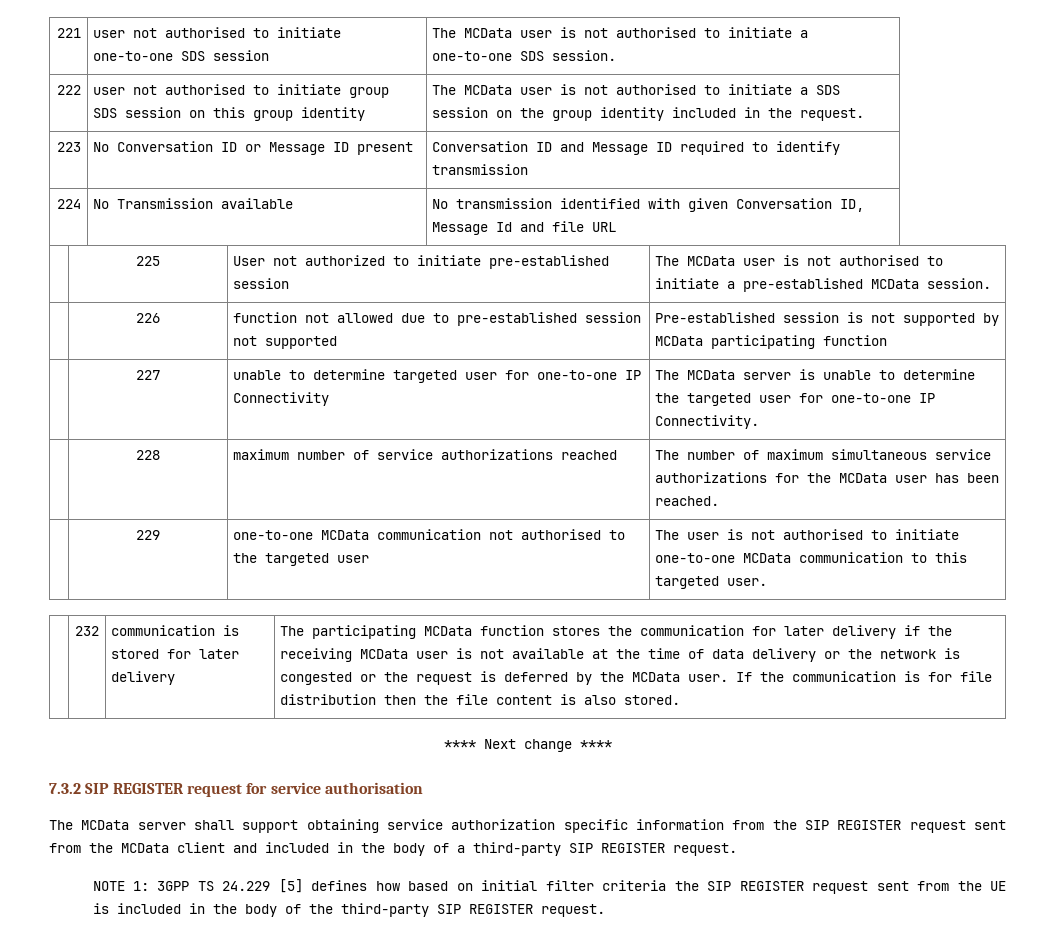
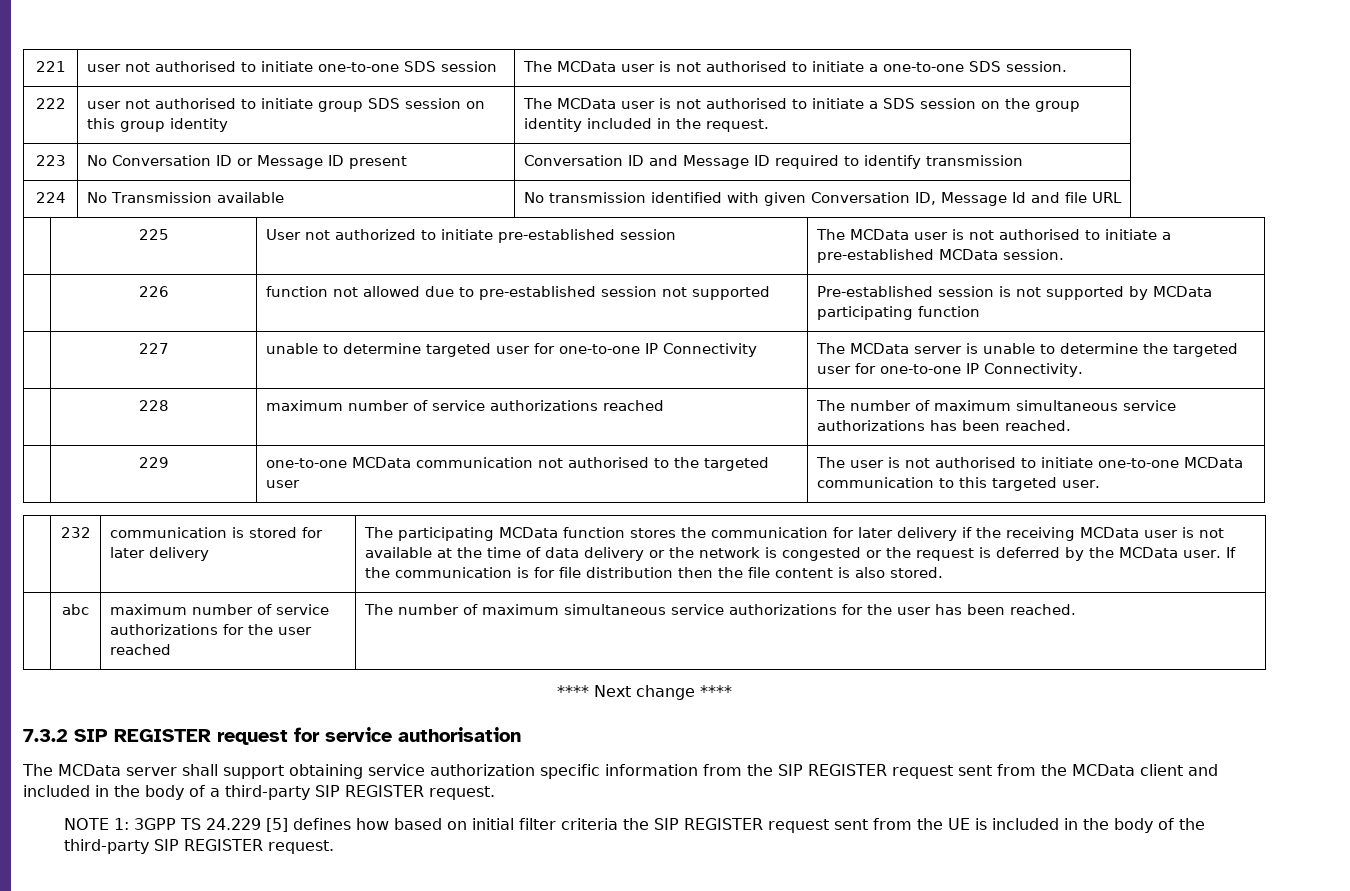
- | 228 | maximum number of service authorizations reached | The number of maximum simultaneous service authorizations for the MCData user has been reached.
+ | 228 | maximum number of service authorizations reached | The number of maximum simultaneous service authorizations has been reached.
+ | abc | maximum number of service authorizations for the user reached | The number of maximum simultaneous service authorizations for the user has been reached.

